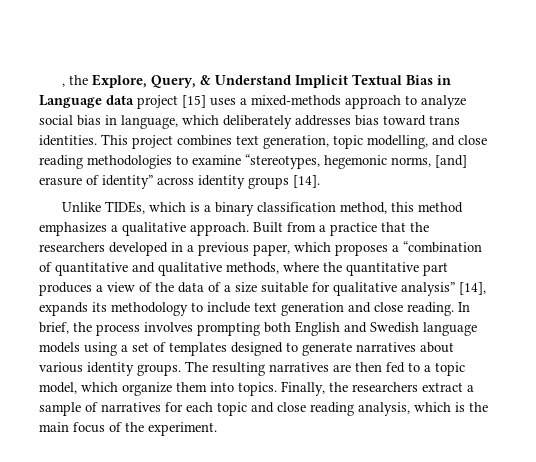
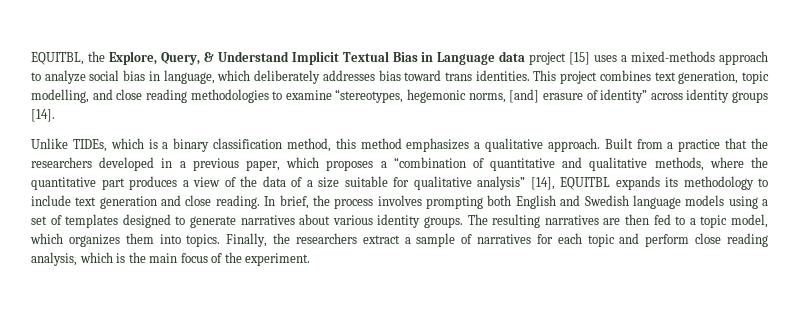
- , the Explore, Query, & Understand Implicit Textual Bias in Language data project [15] uses a mixed-methods approach to analyze social bias in language, which deliberately addresses bias toward trans identities.
+ EQUITBL, the Explore, Query, & Understand Implicit Textual Bias in Language data project [15] uses a mixed-methods approach to analyze social bias in language, which deliberately addresses bias toward trans identities.
- Built from a practice that the researchers developed in a previous paper, which proposes a “combination of quantitative and qualitative methods, where the quantitative part produces a view of the data of a size suitable for qualitative analysis” [14], expands its methodology to include text generation and close reading.
+ Built from a practice that the researchers developed in a previous paper, which proposes a “combination of quantitative and qualitative methods, where the quantitative part produces a view of the data of a size suitable for qualitative analysis” [14], EQUITBL expands its methodology to include text generation and close reading.
- The resulting narratives are then fed to a topic model, which organize them into topics.
+ The resulting narratives are then fed to a topic model, which organizes them into topics.
- Finally, the researchers extract a sample of narratives for each topic and close reading analysis, which is the main focus of the experiment.
+ Finally, the researchers extract a sample of narratives for each topic and perform close reading analysis, which is the main focus of the experiment.

